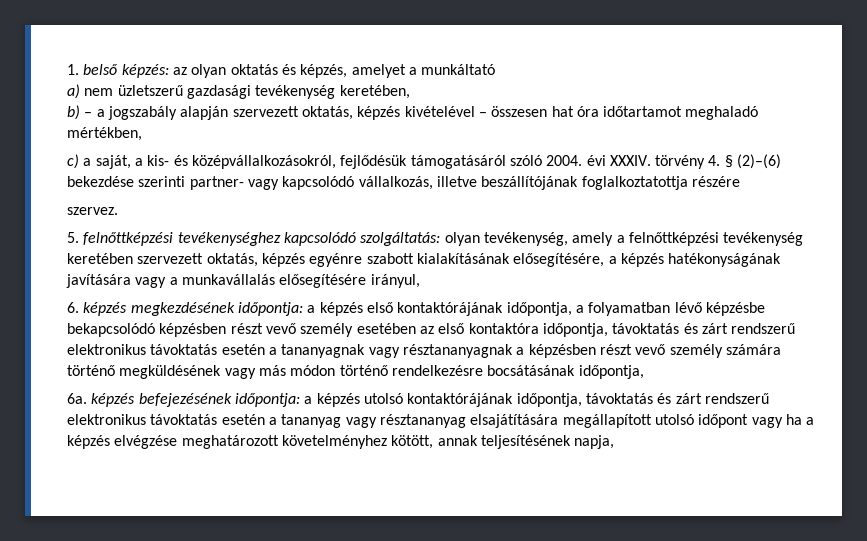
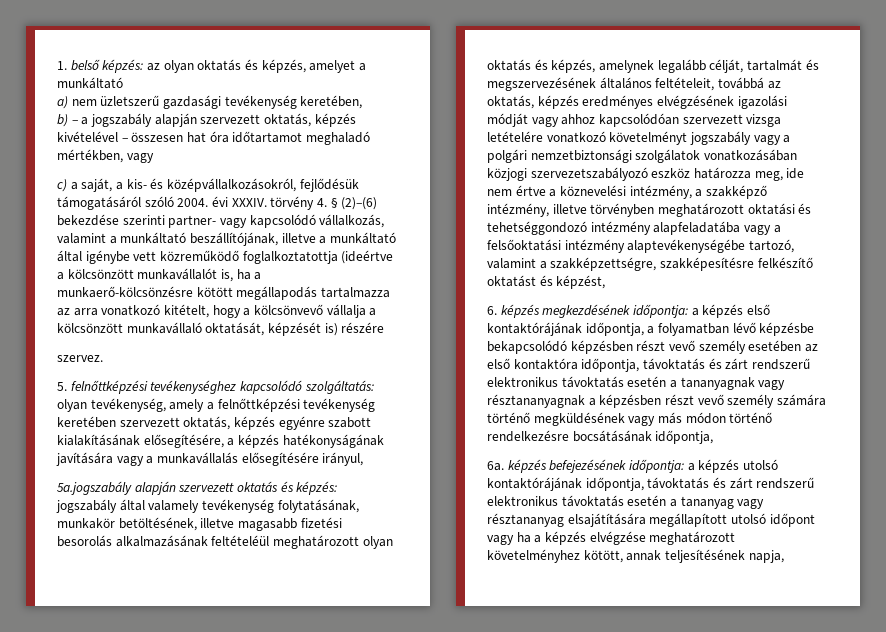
- b) – a jogszabály alapján szervezett oktatás, képzés kivételével – összesen hat óra időtartamot meghaladó mértékben,
+ b) – a jogszabály alapján szervezett oktatás, képzés kivételével – összesen hat óra időtartamot meghaladó mértékben, vagy
- c) a saját, a kis- és középvállalkozásokról, fejlődésük támogatásáról szóló 2004. évi XXXIV. törvény 4. § (2)–(6) bekezdése szerinti partner- vagy kapcsolódó vállalkozás, illetve beszállítójának foglalkoztatottja részére
+ c) a saját, a kis- és középvállalkozásokról, fejlődésük támogatásáról szóló 2004. évi XXXIV. törvény 4. § (2)–(6) bekezdése szerinti partner- vagy kapcsolódó vállalkozás, valamint a munkáltató beszállítójának, illetve a munkáltató által igénybe vett közreműködő foglalkoztatottja (ideértve a kölcsönzött munkavállalót is, ha a munkaerő-kölcsönzésre kötött megállapodás tartalmazza az arra vonatkozó kitételt, hogy a kölcsönvevő vállalja a kölcsönzött munkavállaló oktatását, képzését is) részére
+ 5a.jogszabály alapján szervezett oktatás és képzés: jogszabály által valamely tevékenység folytatásának, munkakör betöltésének, illetve magasabb fizetési besorolás alkalmazásának feltételéül meghatározott olyan oktatás és képzés, amelynek legalább célját, tartalmát és megszervezésének általános feltételeit, továbbá az oktatás, képzés eredményes elvégzésének igazolási módját vagy ahhoz kapcsolódóan szervezett vizsga letételére vonatkozó követelményt jogszabály vagy a polgári nemzetbiztonsági szolgálatok vonatkozásában közjogi szervezetszabályozó eszköz határozza meg, ide nem értve a köznevelési intézmény, a szakképző intézmény, illetve törvényben meghatározott oktatási és tehetséggondozó intézmény alapfeladatába vagy a felsőoktatási intézmény alaptevékenységébe tartozó, valamint a szakképzettségre, szakképesítésre felkészítő oktatást és képzést,

